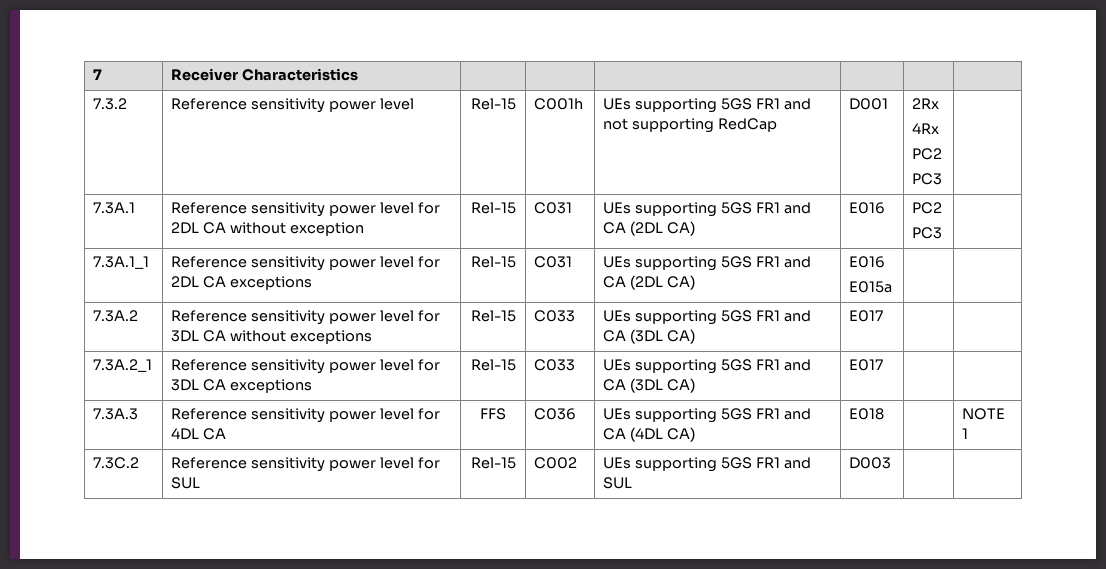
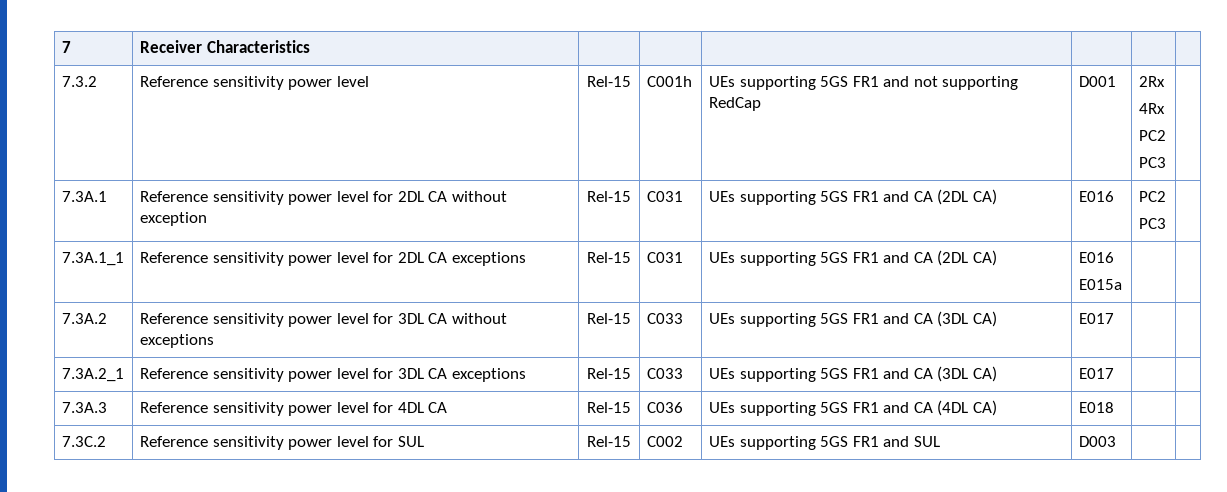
- 7.3A.3 | Reference sensitivity power level for 4DL CA | FFS | C036 | UEs supporting 5GS FR1 and CA (4DL CA) | E018 | | NOTE 1
+ 7.3A.3 | Reference sensitivity power level for 4DL CA | Rel-15 | C036 | UEs supporting 5GS FR1 and CA (4DL CA) | E018 | |

